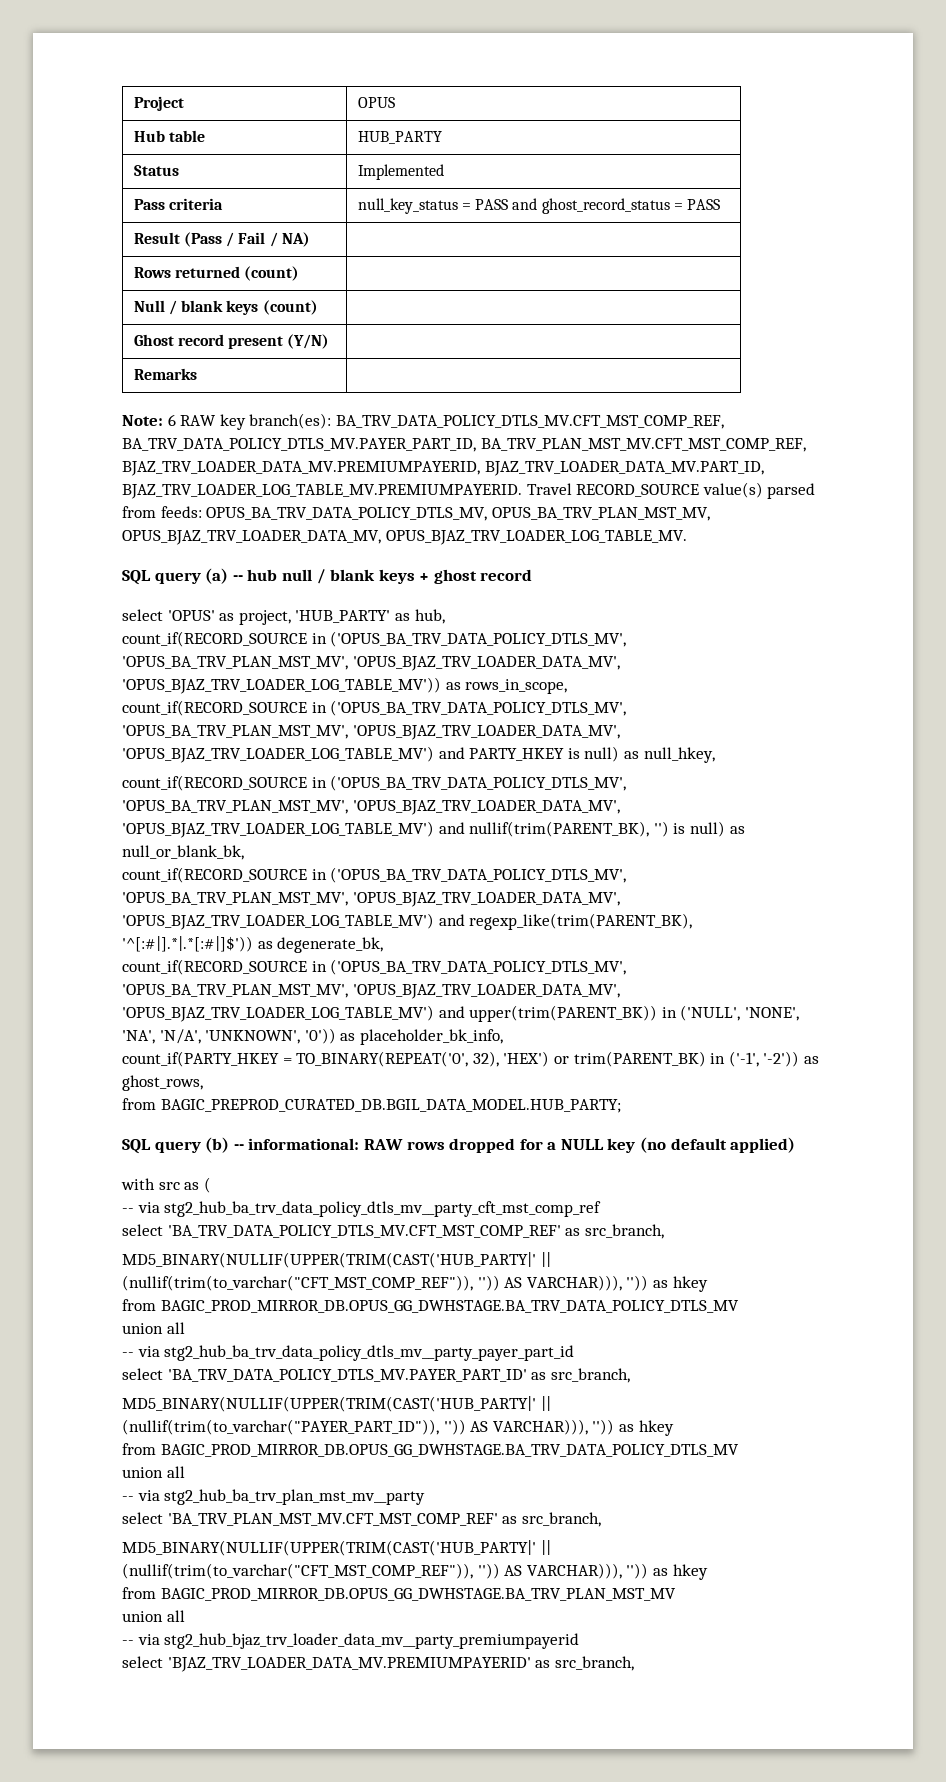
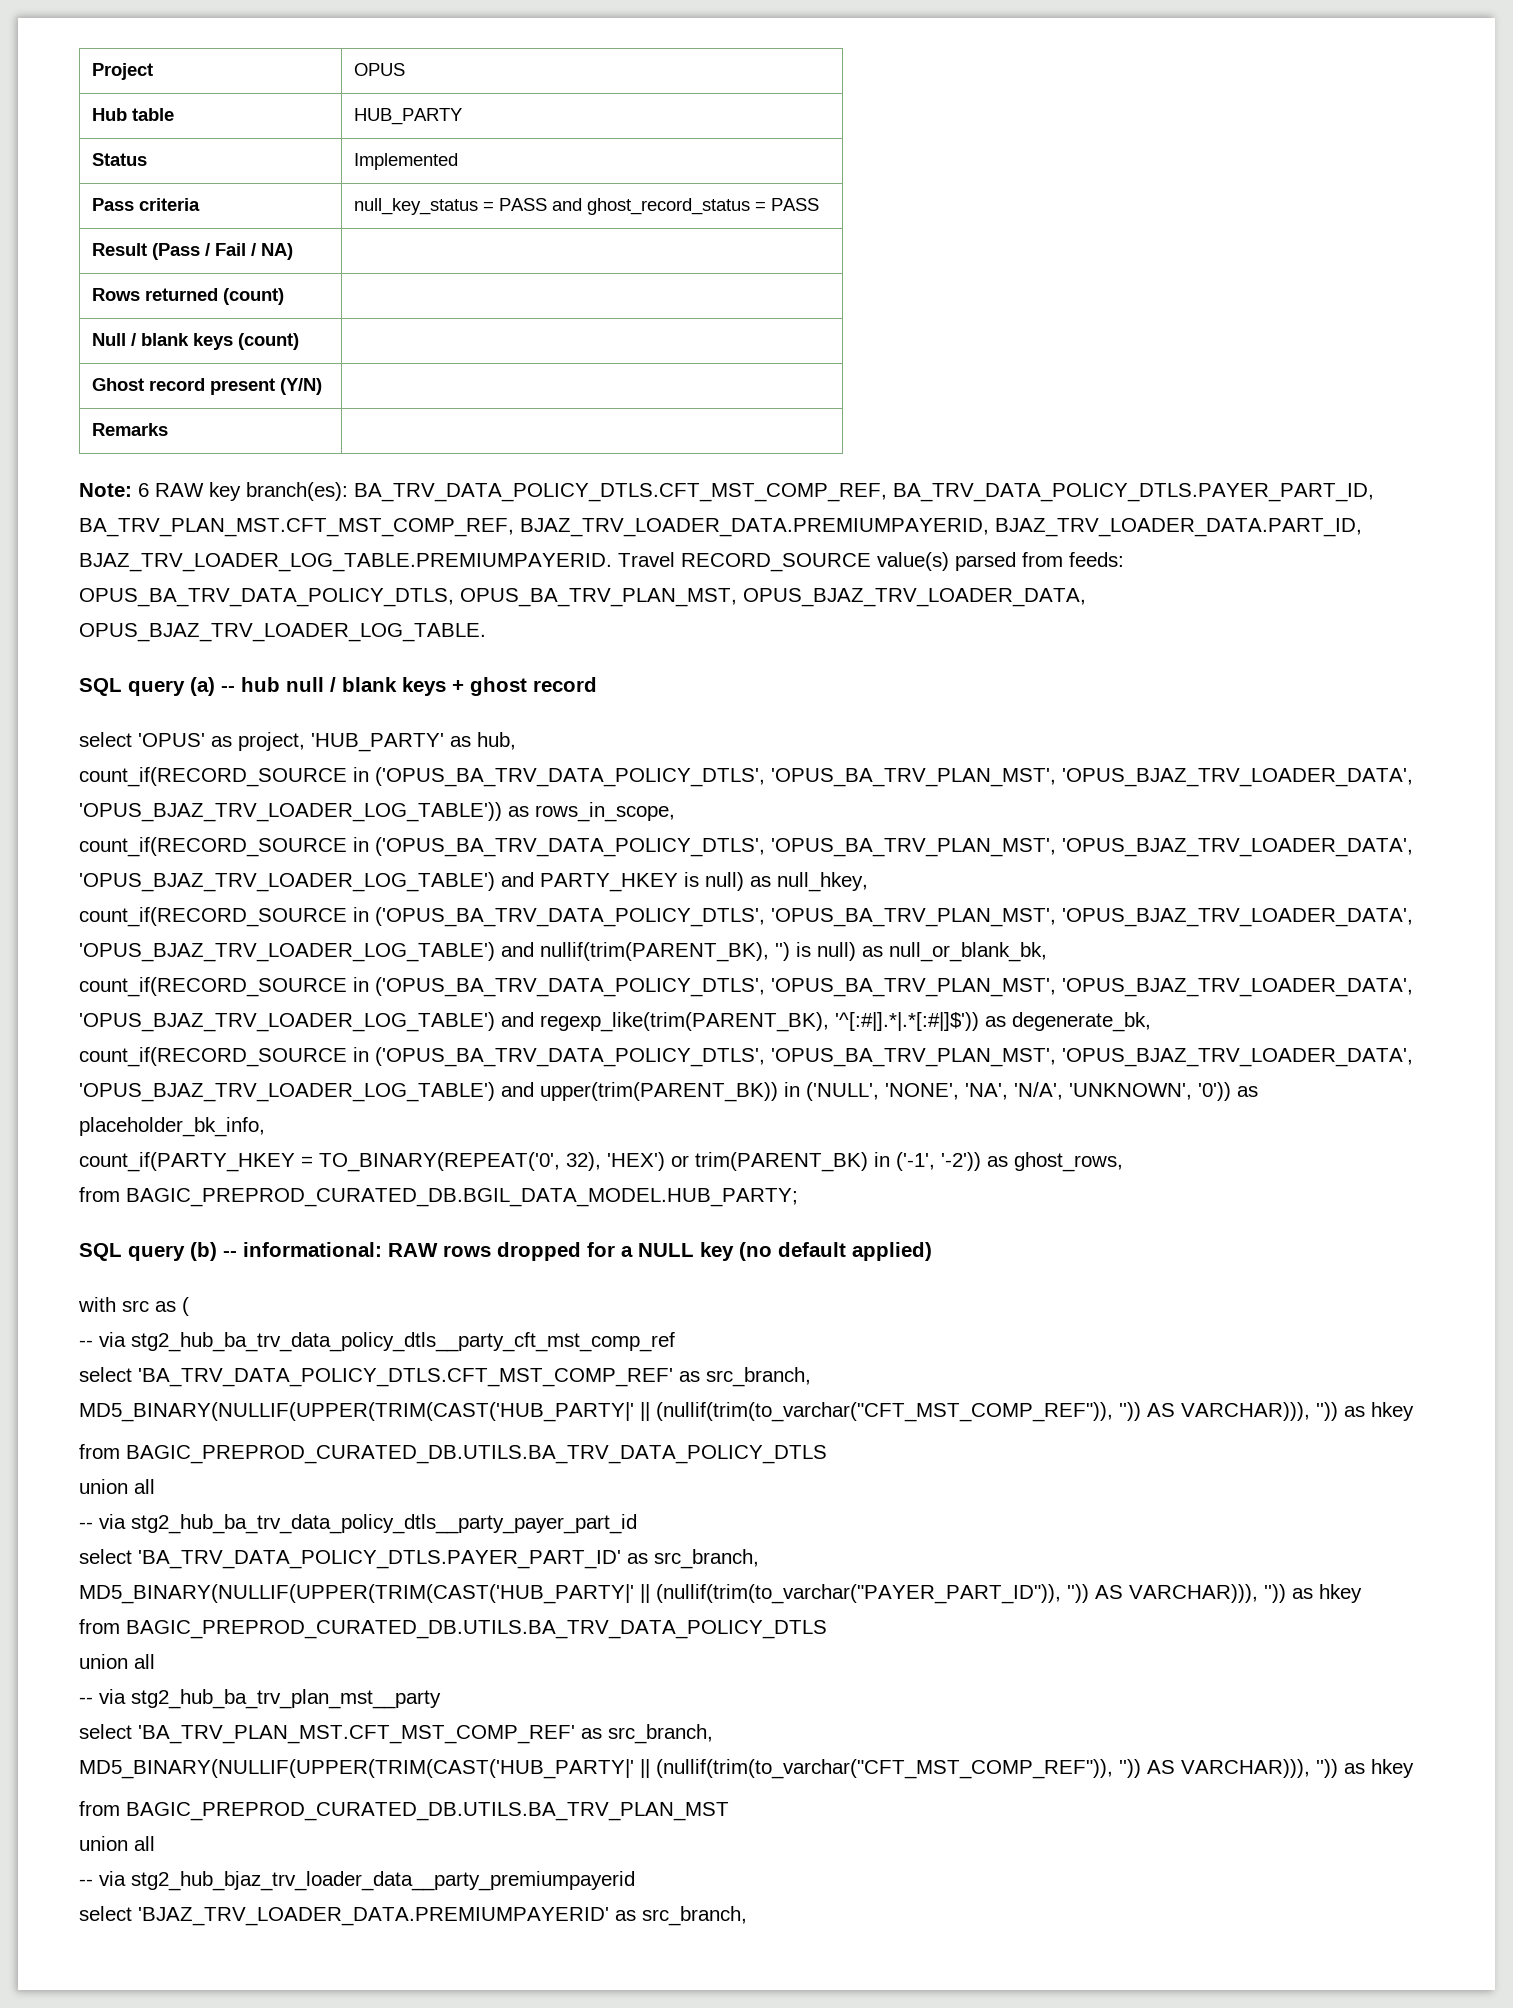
- Note: 6 RAW key branch(es): BA_TRV_DATA_POLICY_DTLS_MV.CFT_MST_COMP_REF, BA_TRV_DATA_POLICY_DTLS_MV.PAYER_PART_ID, BA_TRV_PLAN_MST_MV.CFT_MST_COMP_REF, BJAZ_TRV_LOADER_DATA_MV.PREMIUMPAYERID, BJAZ_TRV_LOADER_DATA_MV.PART_ID, BJAZ_TRV_LOADER_LOG_TABLE_MV.PREMIUMPAYERID. Travel RECORD_SOURCE value(s) parsed from feeds: OPUS_BA_TRV_DATA_POLICY_DTLS_MV, OPUS_BA_TRV_PLAN_MST_MV, OPUS_BJAZ_TRV_LOADER_DATA_MV, OPUS_BJAZ_TRV_LOADER_LOG_TABLE_MV.
+ Note: 6 RAW key branch(es): BA_TRV_DATA_POLICY_DTLS.CFT_MST_COMP_REF, BA_TRV_DATA_POLICY_DTLS.PAYER_PART_ID, BA_TRV_PLAN_MST.CFT_MST_COMP_REF, BJAZ_TRV_LOADER_DATA.PREMIUMPAYERID, BJAZ_TRV_LOADER_DATA.PART_ID, BJAZ_TRV_LOADER_LOG_TABLE.PREMIUMPAYERID. Travel RECORD_SOURCE value(s) parsed from feeds: OPUS_BA_TRV_DATA_POLICY_DTLS, OPUS_BA_TRV_PLAN_MST, OPUS_BJAZ_TRV_LOADER_DATA, OPUS_BJAZ_TRV_LOADER_LOG_TABLE.
- count_if(RECORD_SOURCE in ('OPUS_BA_TRV_DATA_POLICY_DTLS_MV', 'OPUS_BA_TRV_PLAN_MST_MV', 'OPUS_BJAZ_TRV_LOADER_DATA_MV', 'OPUS_BJAZ_TRV_LOADER_LOG_TABLE_MV')) as rows_in_scope,
+ count_if(RECORD_SOURCE in ('OPUS_BA_TRV_DATA_POLICY_DTLS', 'OPUS_BA_TRV_PLAN_MST', 'OPUS_BJAZ_TRV_LOADER_DATA', 'OPUS_BJAZ_TRV_LOADER_LOG_TABLE')) as rows_in_scope,
- count_if(RECORD_SOURCE in ('OPUS_BA_TRV_DATA_POLICY_DTLS_MV', 'OPUS_BA_TRV_PLAN_MST_MV', 'OPUS_BJAZ_TRV_LOADER_DATA_MV', 'OPUS_BJAZ_TRV_LOADER_LOG_TABLE_MV') and PARTY_HKEY is null) as null_hkey,
+ count_if(RECORD_SOURCE in ('OPUS_BA_TRV_DATA_POLICY_DTLS', 'OPUS_BA_TRV_PLAN_MST', 'OPUS_BJAZ_TRV_LOADER_DATA', 'OPUS_BJAZ_TRV_LOADER_LOG_TABLE') and PARTY_HKEY is null) as null_hkey,
- count_if(RECORD_SOURCE in ('OPUS_BA_TRV_DATA_POLICY_DTLS_MV', 'OPUS_BA_TRV_PLAN_MST_MV', 'OPUS_BJAZ_TRV_LOADER_DATA_MV', 'OPUS_BJAZ_TRV_LOADER_LOG_TABLE_MV') and nullif(trim(PARENT_BK), '') is null) as null_or_blank_bk,
+ count_if(RECORD_SOURCE in ('OPUS_BA_TRV_DATA_POLICY_DTLS', 'OPUS_BA_TRV_PLAN_MST', 'OPUS_BJAZ_TRV_LOADER_DATA', 'OPUS_BJAZ_TRV_LOADER_LOG_TABLE') and nullif(trim(PARENT_BK), '') is null) as null_or_blank_bk,
- count_if(RECORD_SOURCE in ('OPUS_BA_TRV_DATA_POLICY_DTLS_MV', 'OPUS_BA_TRV_PLAN_MST_MV', 'OPUS_BJAZ_TRV_LOADER_DATA_MV', 'OPUS_BJAZ_TRV_LOADER_LOG_TABLE_MV') and regexp_like(trim(PARENT_BK), '^[:#|].*|.*[:#|]$')) as degenerate_bk,
+ count_if(RECORD_SOURCE in ('OPUS_BA_TRV_DATA_POLICY_DTLS', 'OPUS_BA_TRV_PLAN_MST', 'OPUS_BJAZ_TRV_LOADER_DATA', 'OPUS_BJAZ_TRV_LOADER_LOG_TABLE') and regexp_like(trim(PARENT_BK), '^[:#|].*|.*[:#|]$')) as degenerate_bk,
- count_if(RECORD_SOURCE in ('OPUS_BA_TRV_DATA_POLICY_DTLS_MV', 'OPUS_BA_TRV_PLAN_MST_MV', 'OPUS_BJAZ_TRV_LOADER_DATA_MV', 'OPUS_BJAZ_TRV_LOADER_LOG_TABLE_MV') and upper(trim(PARENT_BK)) in ('NULL', 'NONE', 'NA', 'N/A', 'UNKNOWN', '0')) as placeholder_bk_info,
+ count_if(RECORD_SOURCE in ('OPUS_BA_TRV_DATA_POLICY_DTLS', 'OPUS_BA_TRV_PLAN_MST', 'OPUS_BJAZ_TRV_LOADER_DATA', 'OPUS_BJAZ_TRV_LOADER_LOG_TABLE') and upper(trim(PARENT_BK)) in ('NULL', 'NONE', 'NA', 'N/A', 'UNKNOWN', '0')) as placeholder_bk_info,
- -- via stg2_hub_ba_trv_data_policy_dtls_mv__party_cft_mst_comp_ref
- select 'BA_TRV_DATA_POLICY_DTLS_MV.CFT_MST_COMP_REF' as src_branch,
+ -- via stg2_hub_ba_trv_data_policy_dtls__party_cft_mst_comp_ref
+ select 'BA_TRV_DATA_POLICY_DTLS.CFT_MST_COMP_REF' as src_branch,
  MD5_BINARY(NULLIF(UPPER(TRIM(CAST('HUB_PARTY|' || (nullif(trim(to_varchar("CFT_MST_COMP_REF")), '')) AS VARCHAR))), '')) as hkey
- from BAGIC_PROD_MIRROR_DB.OPUS_GG_DWHSTAGE.BA_TRV_DATA_POLICY_DTLS_MV
+ from BAGIC_PREPROD_CURATED_DB.UTILS.BA_TRV_DATA_POLICY_DTLS
  union all
- -- via stg2_hub_ba_trv_data_policy_dtls_mv__party_payer_part_id
- select 'BA_TRV_DATA_POLICY_DTLS_MV.PAYER_PART_ID' as src_branch,
+ -- via stg2_hub_ba_trv_data_policy_dtls__party_payer_part_id
+ select 'BA_TRV_DATA_POLICY_DTLS.PAYER_PART_ID' as src_branch,
  MD5_BINARY(NULLIF(UPPER(TRIM(CAST('HUB_PARTY|' || (nullif(trim(to_varchar("PAYER_PART_ID")), '')) AS VARCHAR))), '')) as hkey
- from BAGIC_PROD_MIRROR_DB.OPUS_GG_DWHSTAGE.BA_TRV_DATA_POLICY_DTLS_MV
+ from BAGIC_PREPROD_CURATED_DB.UTILS.BA_TRV_DATA_POLICY_DTLS
  union all
- -- via stg2_hub_ba_trv_plan_mst_mv__party
- select 'BA_TRV_PLAN_MST_MV.CFT_MST_COMP_REF' as src_branch,
+ -- via stg2_hub_ba_trv_plan_mst__party
+ select 'BA_TRV_PLAN_MST.CFT_MST_COMP_REF' as src_branch,
- from BAGIC_PROD_MIRROR_DB.OPUS_GG_DWHSTAGE.BA_TRV_PLAN_MST_MV
+ from BAGIC_PREPROD_CURATED_DB.UTILS.BA_TRV_PLAN_MST
  union all
- -- via stg2_hub_bjaz_trv_loader_data_mv__party_premiumpayerid
- select 'BJAZ_TRV_LOADER_DATA_MV.PREMIUMPAYERID' as src_branch,
+ -- via stg2_hub_bjaz_trv_loader_data__party_premiumpayerid
+ select 'BJAZ_TRV_LOADER_DATA.PREMIUMPAYERID' as src_branch,

